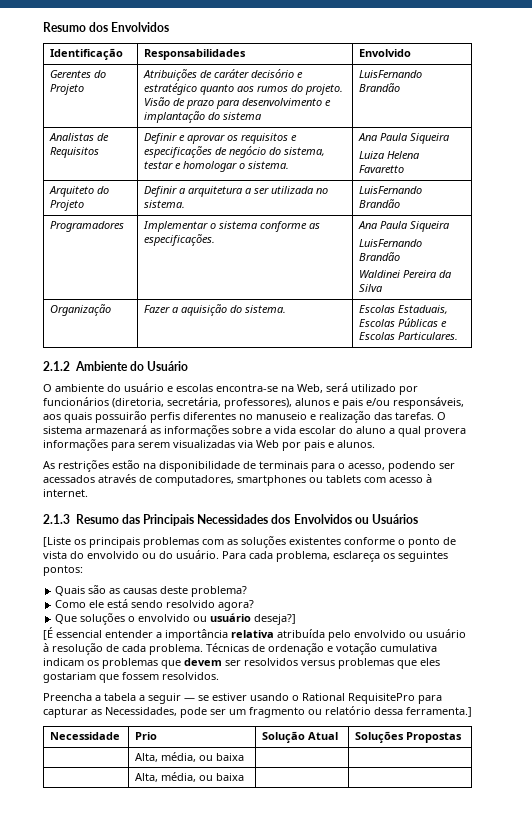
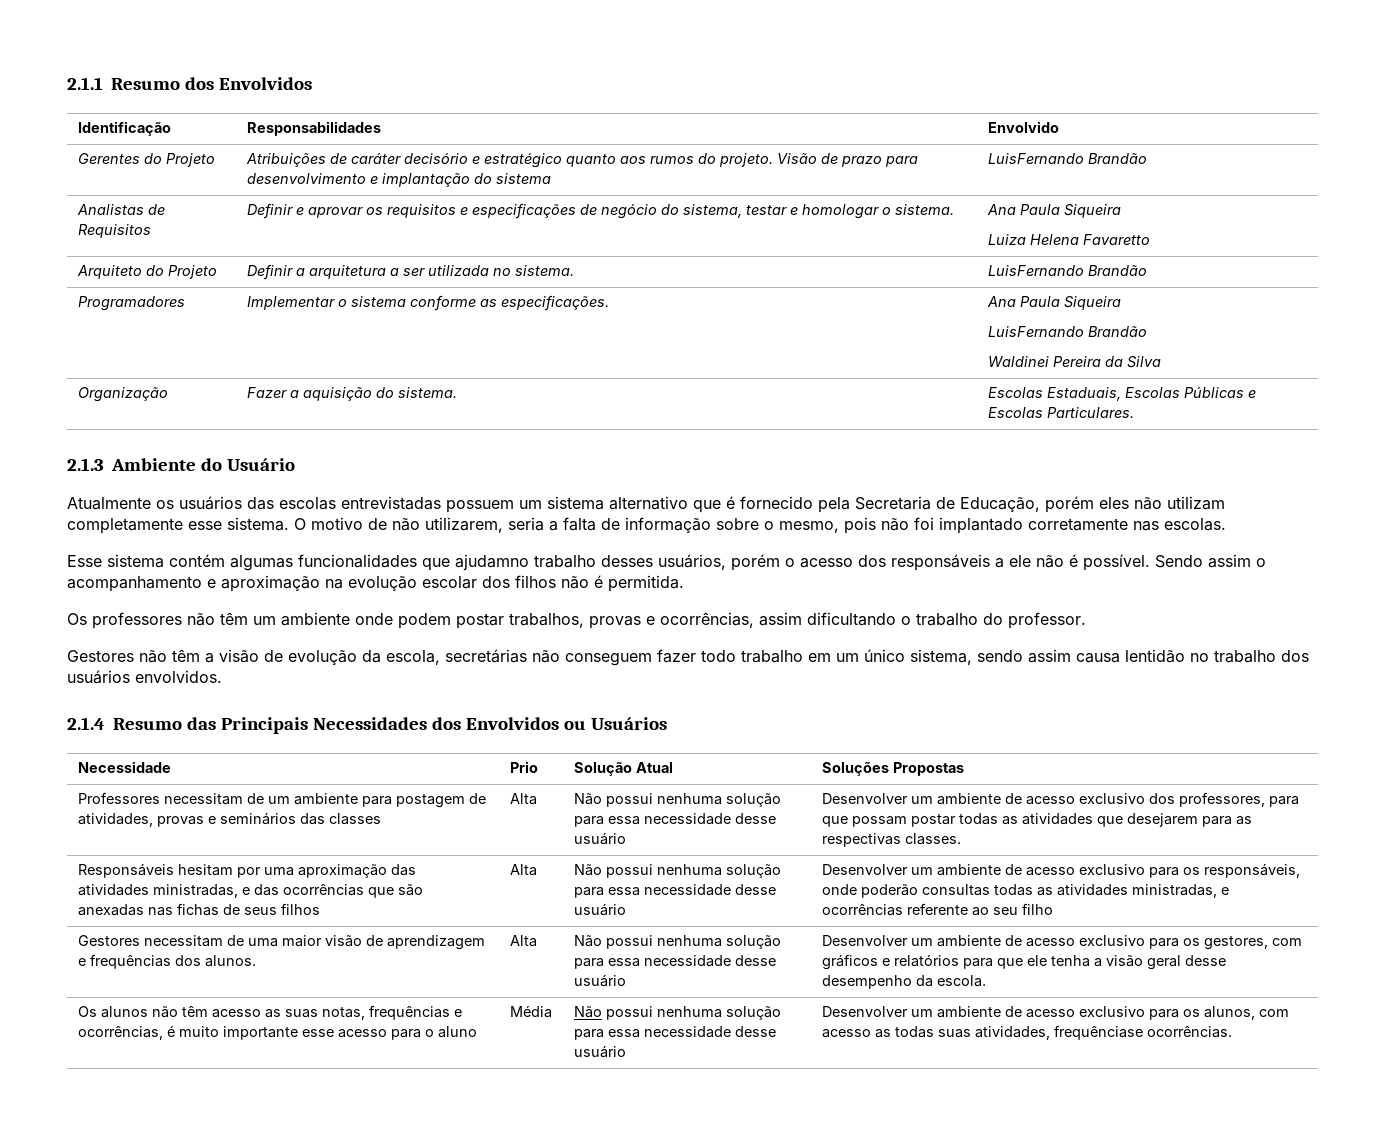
- Resumo dos Envolvidos
+ 2.1.1 Resumo dos Envolvidos
- 2.1.2 Ambiente do Usuário
+ 2.1.3 Ambiente do Usuário
- O ambiente do usuário e escolas encontra-se na Web, será utilizado por funcionários (diretoria, secretária, professores), alunos e pais e/ou responsáveis, aos quais possuirão perfis diferentes no manuseio e realização das tarefas. O sistema armazenará as informações sobre a vida escolar do aluno a qual provera informações para serem visualizadas via Web por pais e alunos.
- As restrições estão na disponibilidade de terminais para o acesso, podendo ser acessados através de computadores, smartphones ou tablets com acesso à internet.
- 2.1.3 Resumo das Principais Necessidades dos Envolvidos ou Usuários
+ Atualmente os usuários das escolas entrevistadas possuem um sistema alternativo que é fornecido pela Secretaria de Educação, porém eles não utilizam completamente esse sistema. O motivo de não utilizarem, seria a falta de informação sobre o mesmo, pois não foi implantado corretamente nas escolas.
+ Esse sistema contém algumas funcionalidades que ajudamno trabalho desses usuários, porém o acesso dos responsáveis a ele não é possível. Sendo assim o acompanhamento e aproximação na evolução escolar dos filhos não é permitida.
+ Os professores não têm um ambiente onde podem postar trabalhos, provas e ocorrências, assim dificultando o trabalho do professor.
+ Gestores não têm a visão de evolução da escola, secretárias não conseguem fazer todo trabalho em um único sistema, sendo assim causa lentidão no trabalho dos usuários envolvidos.
+ 2.1.4 Resumo das Principais Necessidades dos Envolvidos ou Usuários
- [Liste os principais problemas com as soluções existentes conforme o ponto de vista do envolvido ou do usuário. Para cada problema, esclareça os seguintes pontos:
- Quais são as causas deste problema?
- Como ele está sendo resolvido agora?
- Que soluções o envolvido ou usuário deseja?]
- [É essencial entender a importância relativa atribuída pelo envolvido ou usuário à resolução de cada problema. Técnicas de ordenação e votação cumulativa indicam os problemas que devem ser resolvidos versus problemas que eles gostariam que fossem resolvidos.
- Preencha a tabela a seguir — se estiver usando o Rational RequisitePro para capturar as Necessidades, pode ser um fragmento ou relatório dessa ferramenta.]
  Necessidade | Prio | Solução Atual | Soluções Propostas
- | Alta, média, ou baixa | |
- | Alta, média, ou baixa | |
+ Professores necessitam de um ambiente para postagem de atividades, provas e seminários das classes | Alta | Não possui nenhuma solução para essa necessidade desse usuário | Desenvolver um ambiente de acesso exclusivo dos professores, para que possam postar todas as atividades que desejarem para as respectivas classes.
+ Responsáveis hesitam por uma aproximação das atividades ministradas, e das ocorrências que são anexadas nas fichas de seus filhos | Alta | Não possui nenhuma solução para essa necessidade desse usuário | Desenvolver um ambiente de acesso exclusivo para os responsáveis, onde poderão consultas todas as atividades ministradas, e ocorrências referente ao seu filho
+ Gestores necessitam de uma maior visão de aprendizagem e frequências dos alunos. | Alta | Não possui nenhuma solução para essa necessidade desse usuário | Desenvolver um ambiente de acesso exclusivo para os gestores, com gráficos e relatórios para que ele tenha a visão geral desse desempenho da escola.
+ Os alunos não têm acesso as suas notas, frequências e ocorrências, é muito importante esse acesso para o aluno | Média | Não possui nenhuma solução para essa necessidade desse usuário | Desenvolver um ambiente de acesso exclusivo para os alunos, com acesso as todas suas atividades, frequênciase ocorrências.

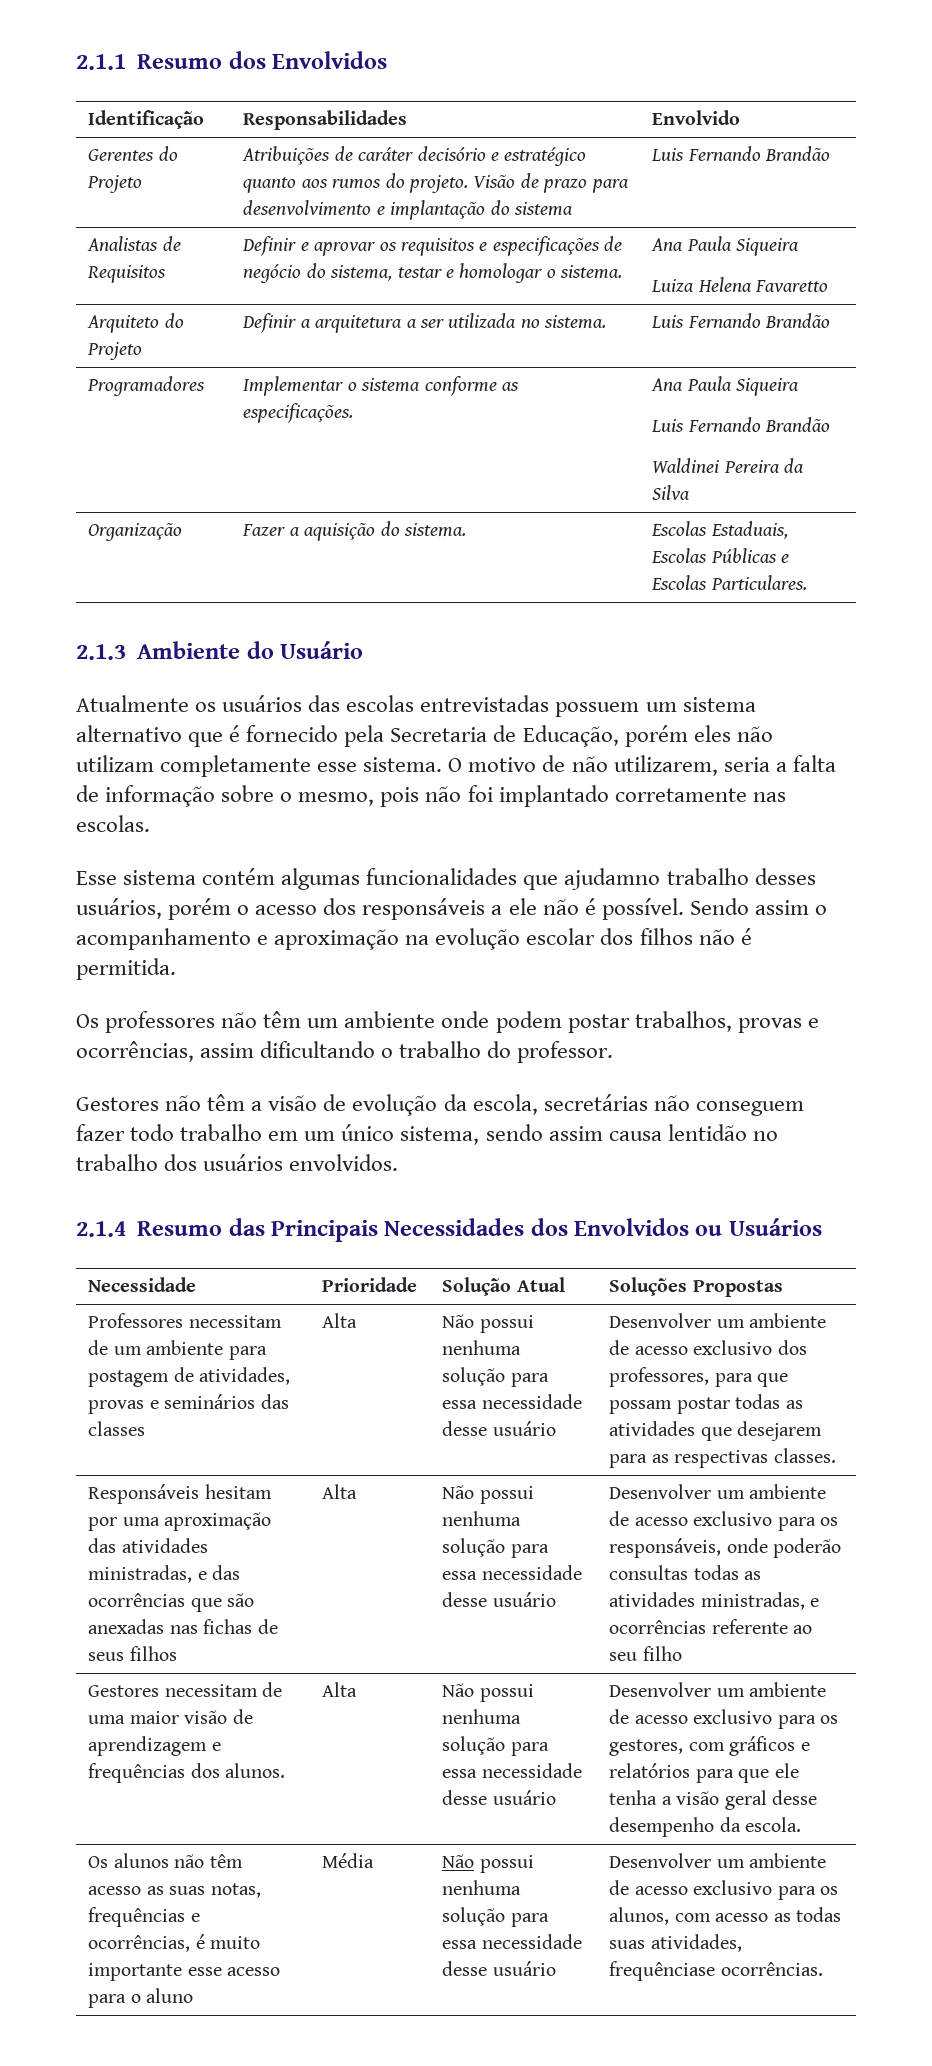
- Gerentes do Projeto | Atribuições de caráter decisório e estratégico quanto aos rumos do projeto. Visão de prazo para desenvolvimento e implantação do sistema | LuisFernando Brandão
+ Gerentes do Projeto | Atribuições de caráter decisório e estratégico quanto aos rumos do projeto. Visão de prazo para desenvolvimento e implantação do sistema | Luis Fernando Brandão
- Arquiteto do Projeto | Definir a arquitetura a ser utilizada no sistema. | LuisFernando Brandão
+ Arquiteto do Projeto | Definir a arquitetura a ser utilizada no sistema. | Luis Fernando Brandão
  Programadores | Implementar o sistema conforme as especificações. | Ana Paula Siqueira
- LuisFernando Brandão
+ Luis Fernando Brandão
- Necessidade | Prio | Solução Atual | Soluções Propostas
+ Necessidade | Prioridade | Solução Atual | Soluções Propostas

